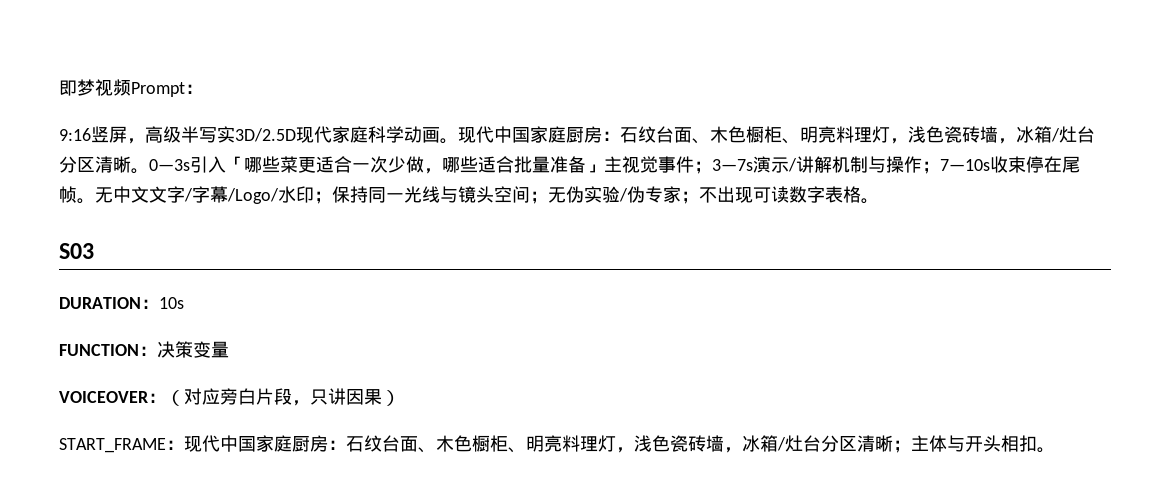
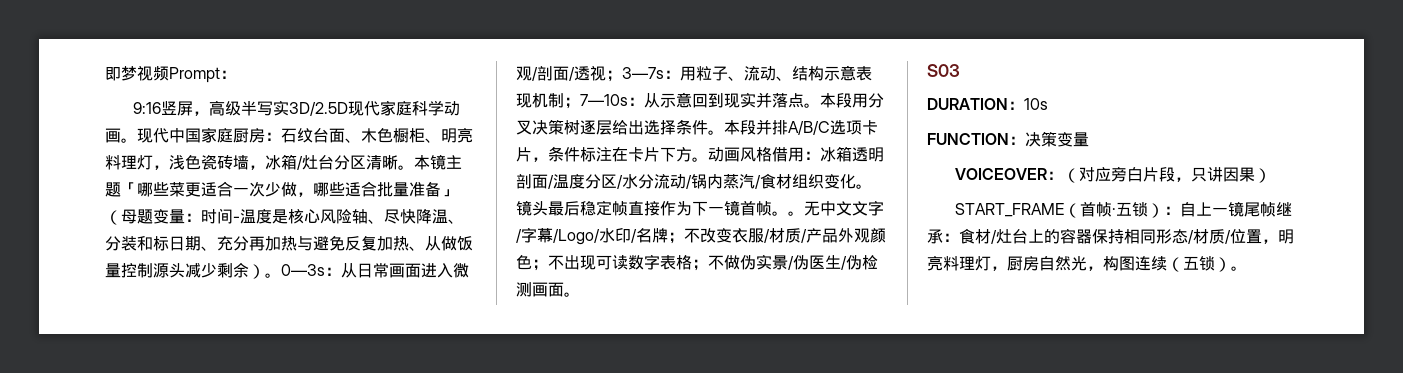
- 0—3s引入「哪些菜更适合一次少做，哪些适合批量准备」主视觉事件；3—7s演示/讲解机制与操作；7—10s收束停在尾帧。
+ 本镜主题「哪些菜更适合一次少做，哪些适合批量准备」（母题变量：时间-温度是核心风险轴、尽快降温、分装和标日期、充分再加热与避免反复加热、从做饭量控制源头减少剩余）。0—3s：从日常画面进入微观/剖面/透视；3—7s：用粒子、流动、结构示意表现机制；7—10s：从示意回到现实并落点。本段用分叉决策树逐层给出选择条件。本段并排A/B/C选项卡片，条件标注在卡片下方。动画风格借用：冰箱透明剖面/温度分区/水分流动/锅内蒸汽/食材组织变化。镜头最后稳定帧直接作为下一镜首帧。。
- 无中文文字/字幕/Logo/水印；保持同一光线与镜头空间；无伪实验/伪专家；不出现可读数字表格。
+ 无中文文字/字幕/Logo/水印/名牌；不改变衣服/材质/产品外观颜色；不出现可读数字表格；不做伪实景/伪医生/伪检测画面。
- START_FRAME：现代中国家庭厨房：石纹台面、木色橱柜、明亮料理灯，浅色瓷砖墙，冰箱/灶台分区清晰；主体与开头相扣。
+ START_FRAME（首帧·五锁）：自上一镜尾帧继承：食材/灶台上的容器保持相同形态/材质/位置，明亮料理灯，厨房自然光，构图连续（五锁）。

